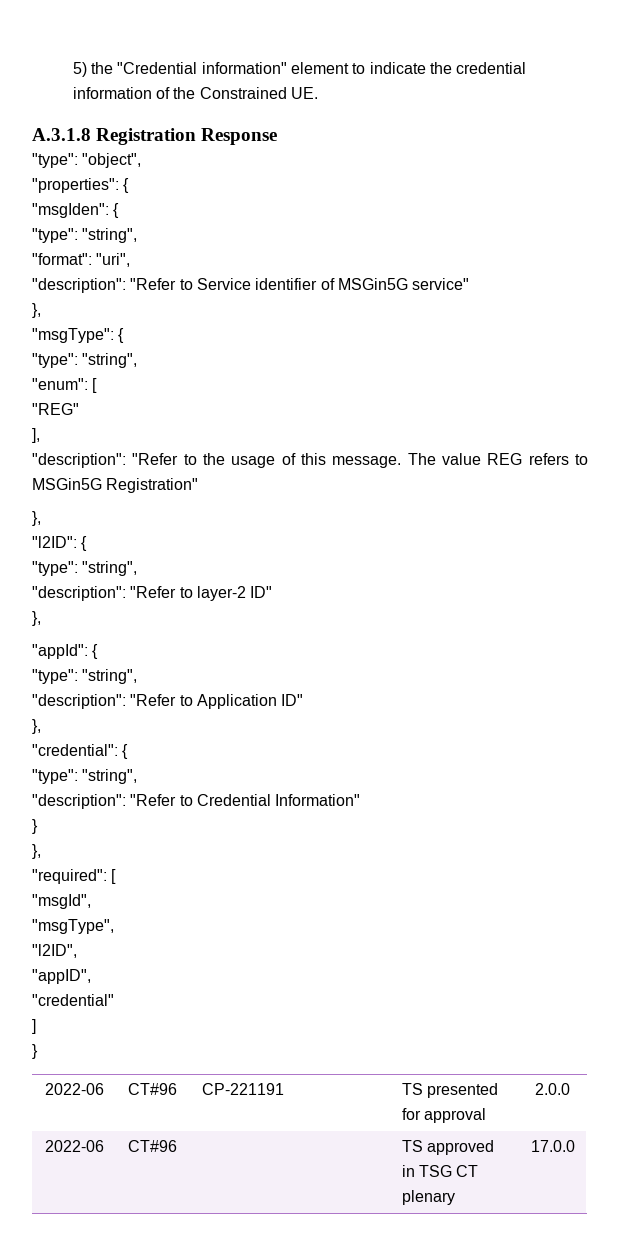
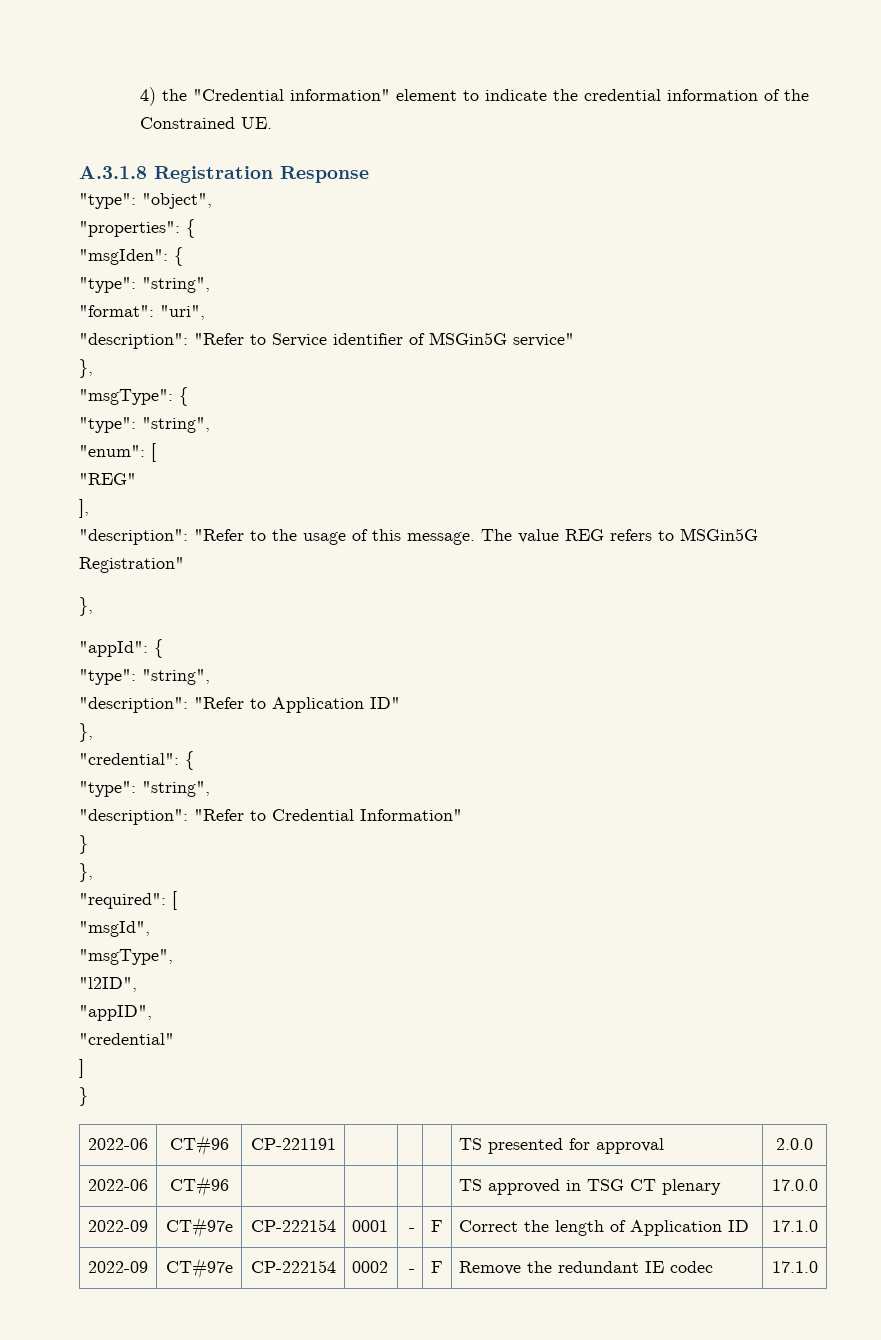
- 5) the "Credential information" element to indicate the credential information of the Constrained UE.
+ 4) the "Credential information" element to indicate the credential information of the Constrained UE.
- "l2ID": {
- "type": "string",
- "description": "Refer to layer-2 ID"
- },
+ 2022-09 | CT#97e | CP-222154 | 0001 | - | F | Correct the length of Application ID | 17.1.0
+ 2022-09 | CT#97e | CP-222154 | 0002 | - | F | Remove the redundant IE codec | 17.1.0

